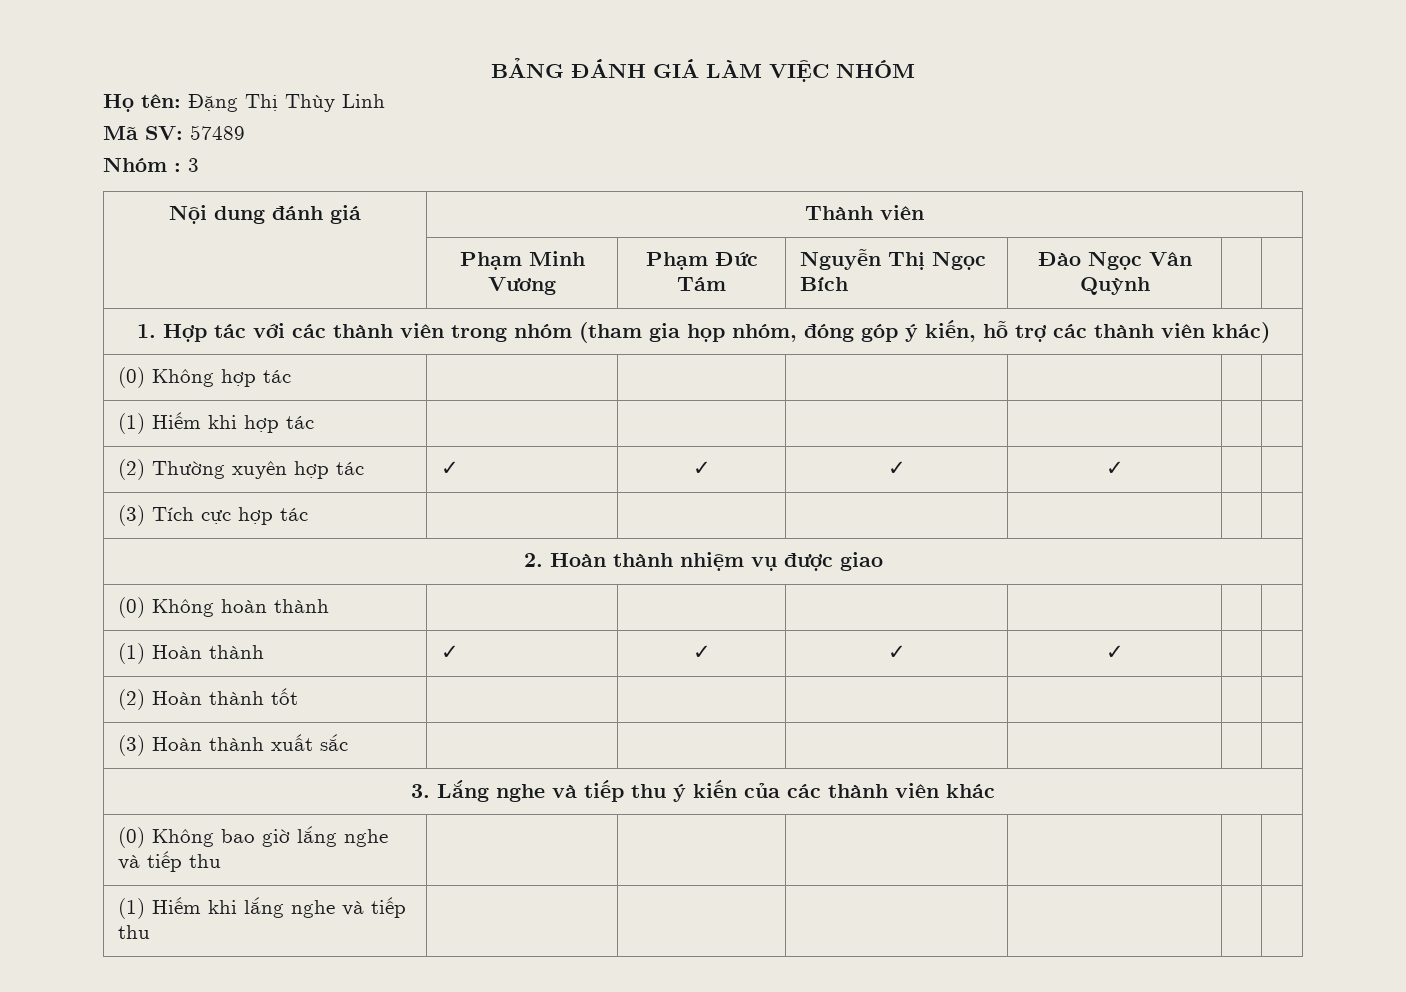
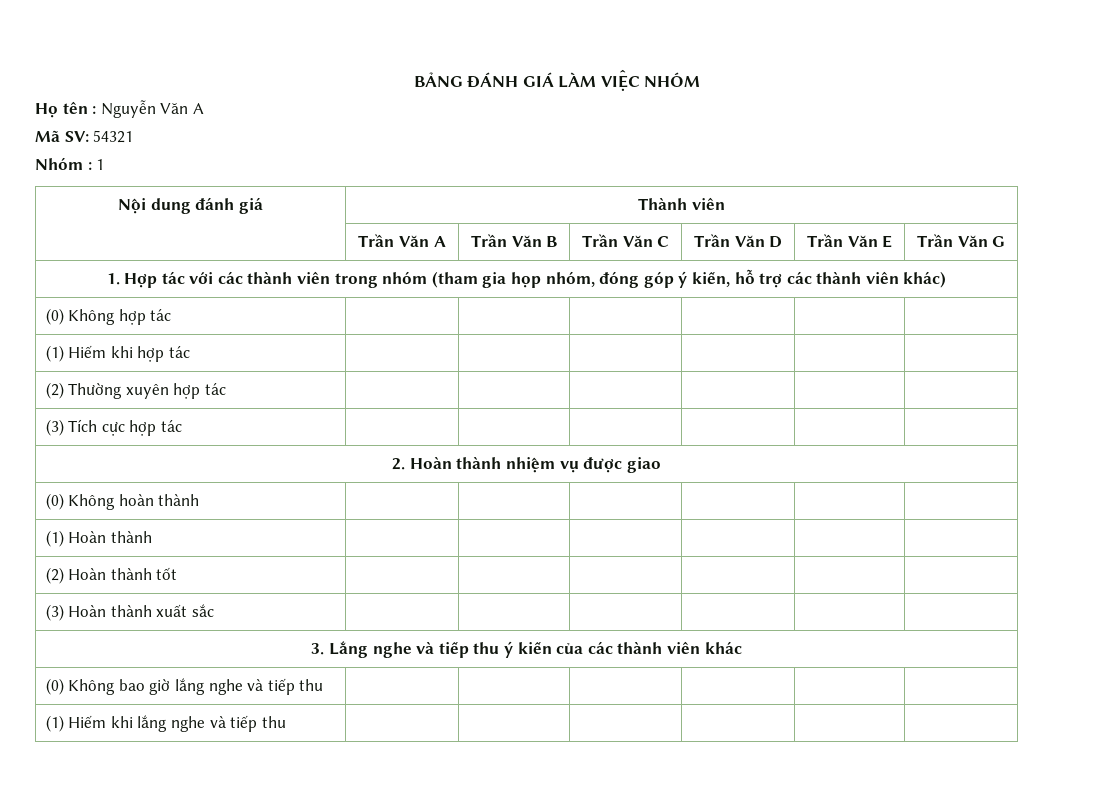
- Họ tên: Đặng Thị Thùy Linh
+ Họ tên : Nguyễn Văn A
- Mã SV: 57489
+ Mã SV: 54321
- Nhóm : 3
+ Nhóm : 1
- | Phạm Minh Vương | Phạm Đức Tám | Nguyễn Thị Ngọc Bích | Đào Ngọc Vân Quỳnh | |
+ | Trần Văn A | Trần Văn B | Trần Văn C | Trần Văn D | Trần Văn E | Trần Văn G
- (2) Thường xuyên hợp tác | ✓ | ✓ | ✓ | ✓ | |
+ (2) Thường xuyên hợp tác | | | | | |
- (1) Hoàn thành | ✓ | ✓ | ✓ | ✓ | |
+ (1) Hoàn thành | | | | | |

